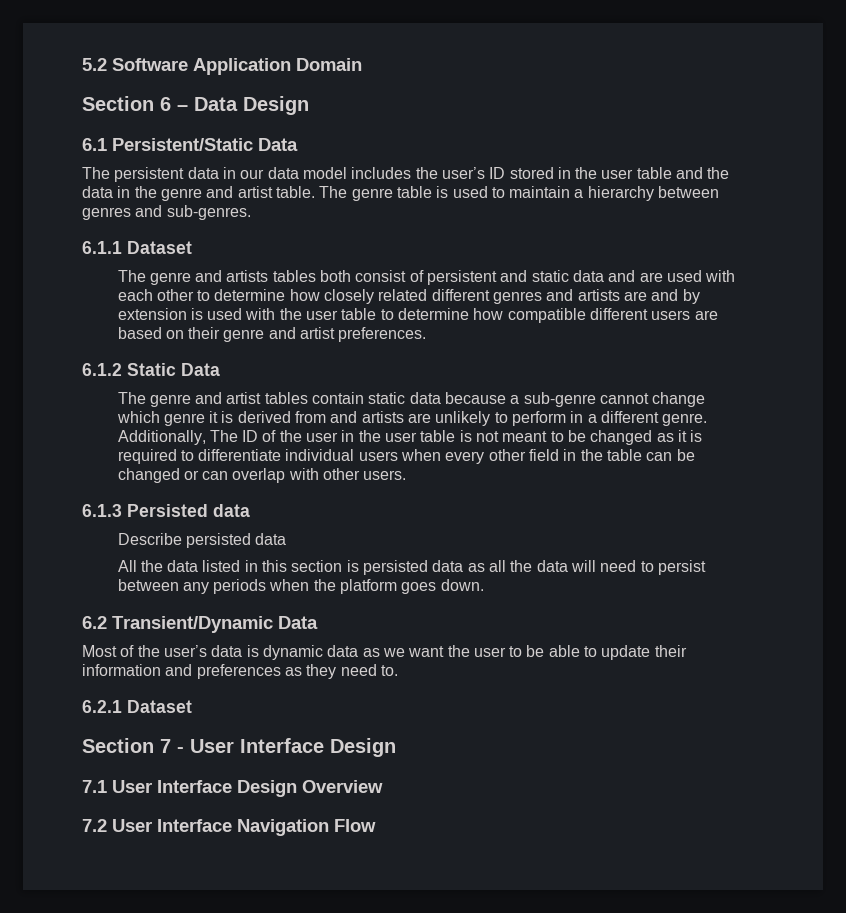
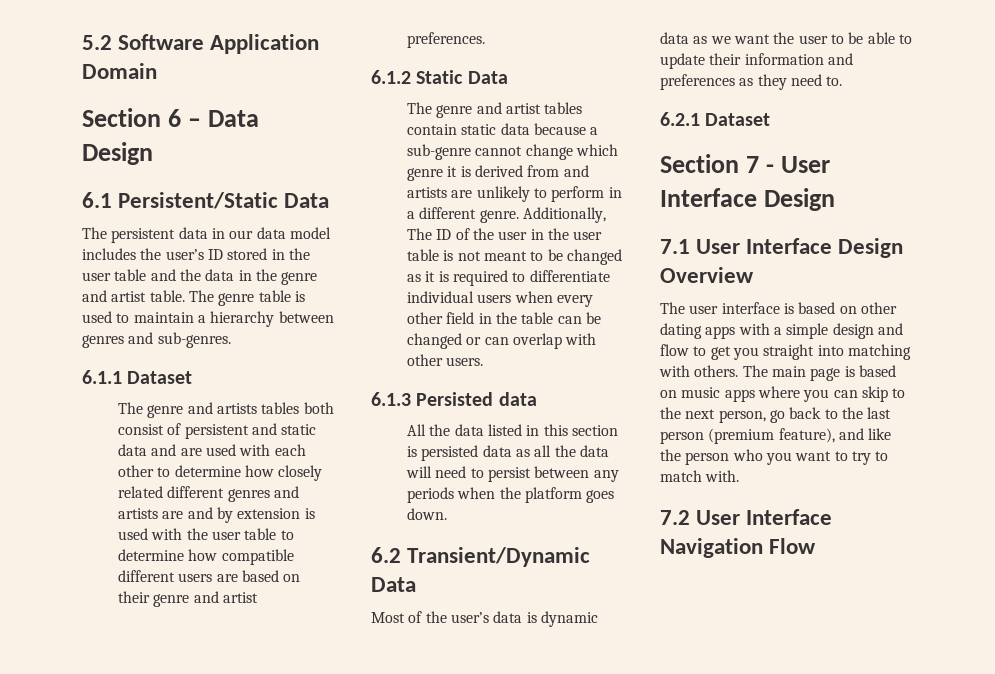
- Describe persisted data
+ The user interface is based on other dating apps with a simple design and flow to get you straight into matching with others. The main page is based on music apps where you can skip to the next person, go back to the last person (premium feature), and like the person who you want to try to match with.

